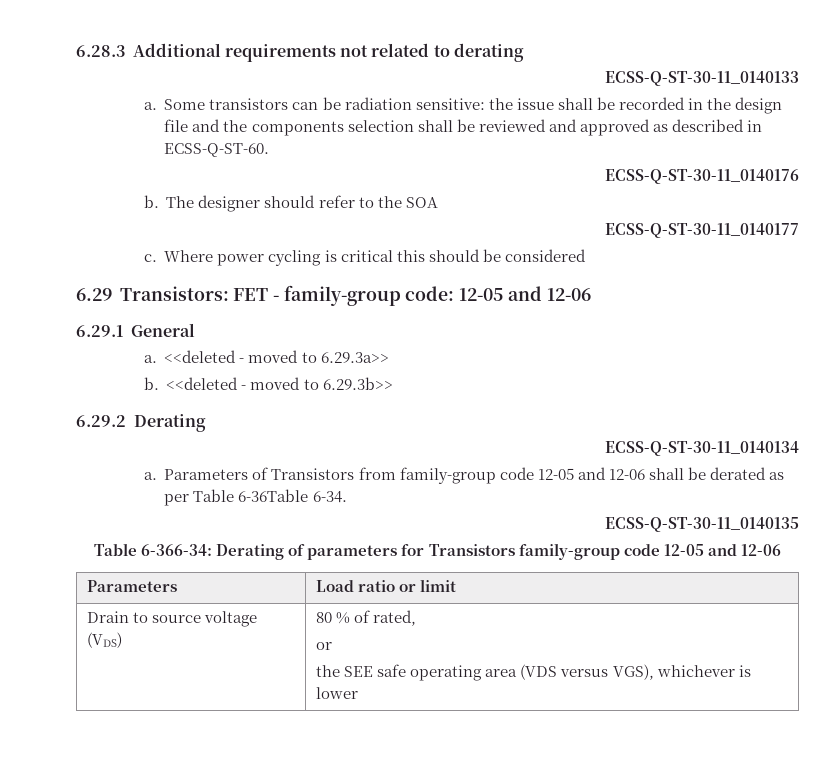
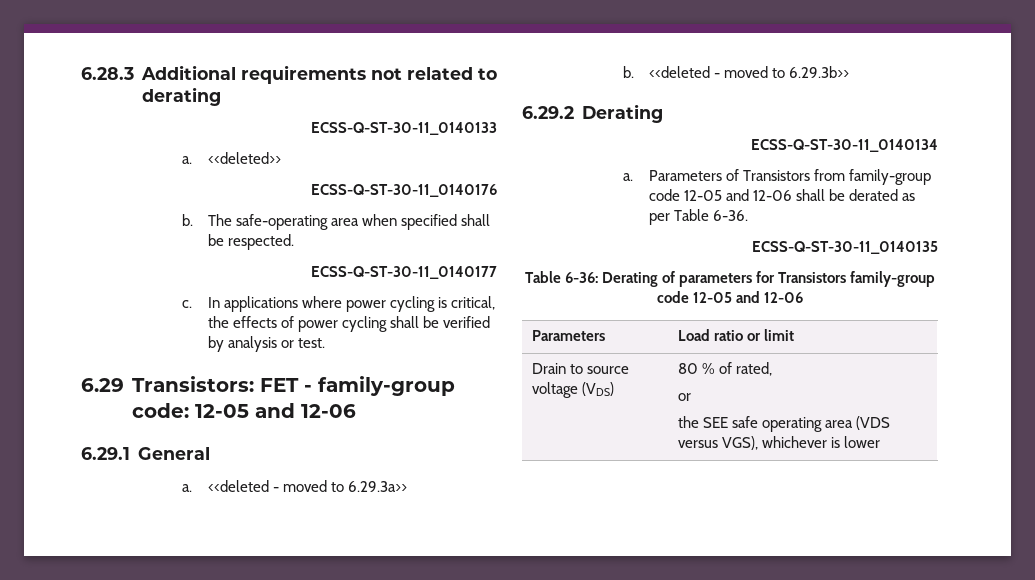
- Some transistors can be radiation sensitive: the issue shall be recorded in the design file and the components selection shall be reviewed and approved as described in ECSS-Q-ST-60.
+ <<deleted>>
  ECSS-Q-ST-30-11_0140176
- b. The designer should refer to the SOA
+ b. The safe-operating area when specified shall be respected.
  ECSS-Q-ST-30-11_0140177
- c. Where power cycling is critical this should be considered
+ c. In applications where power cycling is critical, the effects of power cycling shall be verified by analysis or test.
- Parameters of Transistors from family-group code 12-05 and 12-06 shall be derated as per Table 6-36Table 6-34.
+ Parameters of Transistors from family-group code 12-05 and 12-06 shall be derated as per Table 6-36.
- Table 6-366-34: Derating of parameters for Transistors family-group code 12-05 and 12-06
+ Table 6-36: Derating of parameters for Transistors family-group code 12-05 and 12-06

